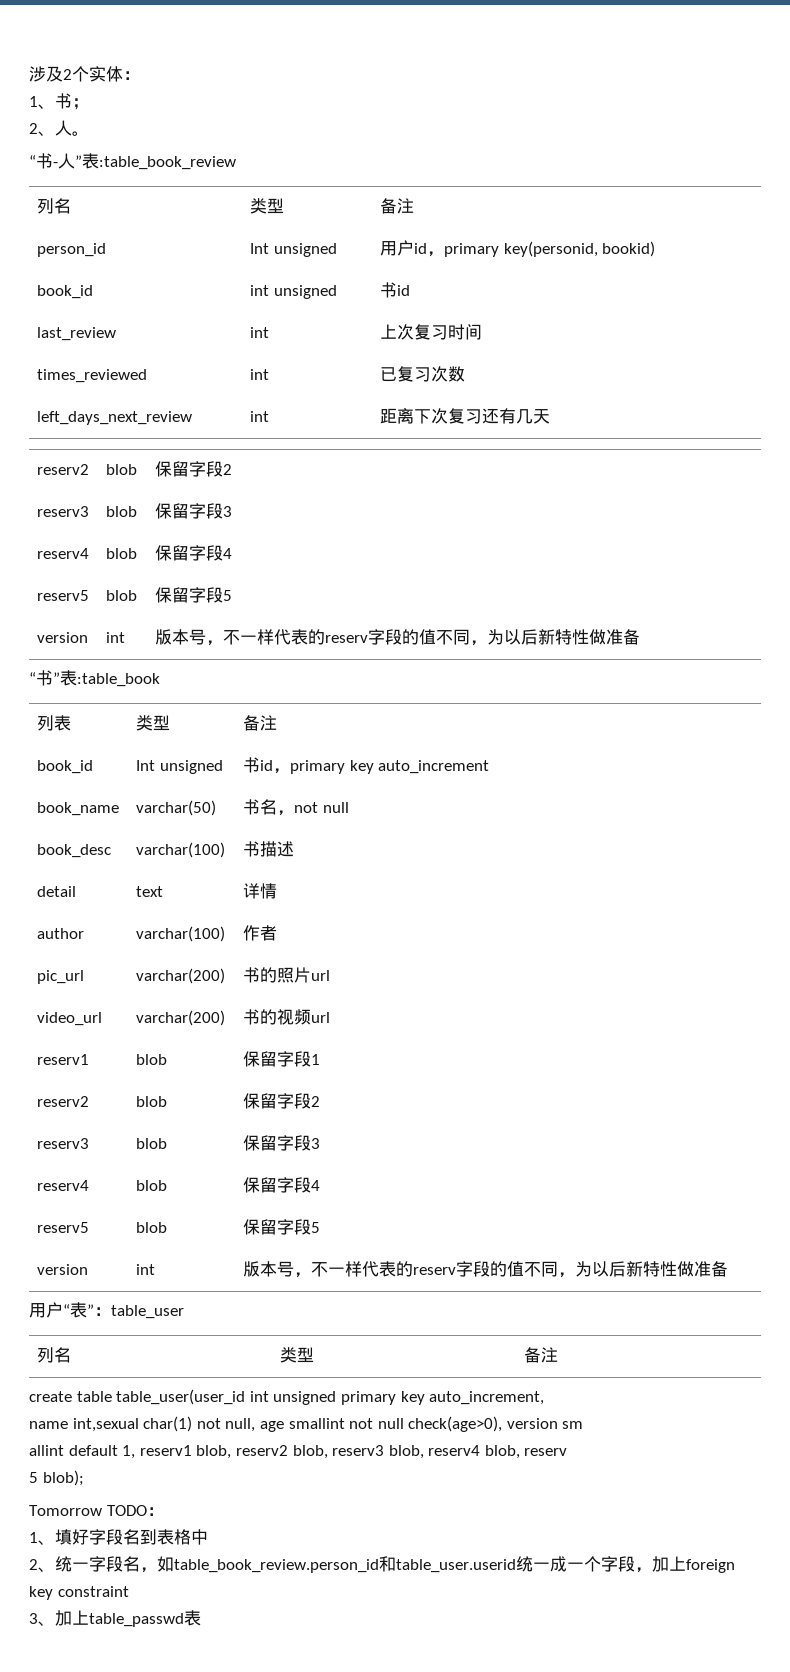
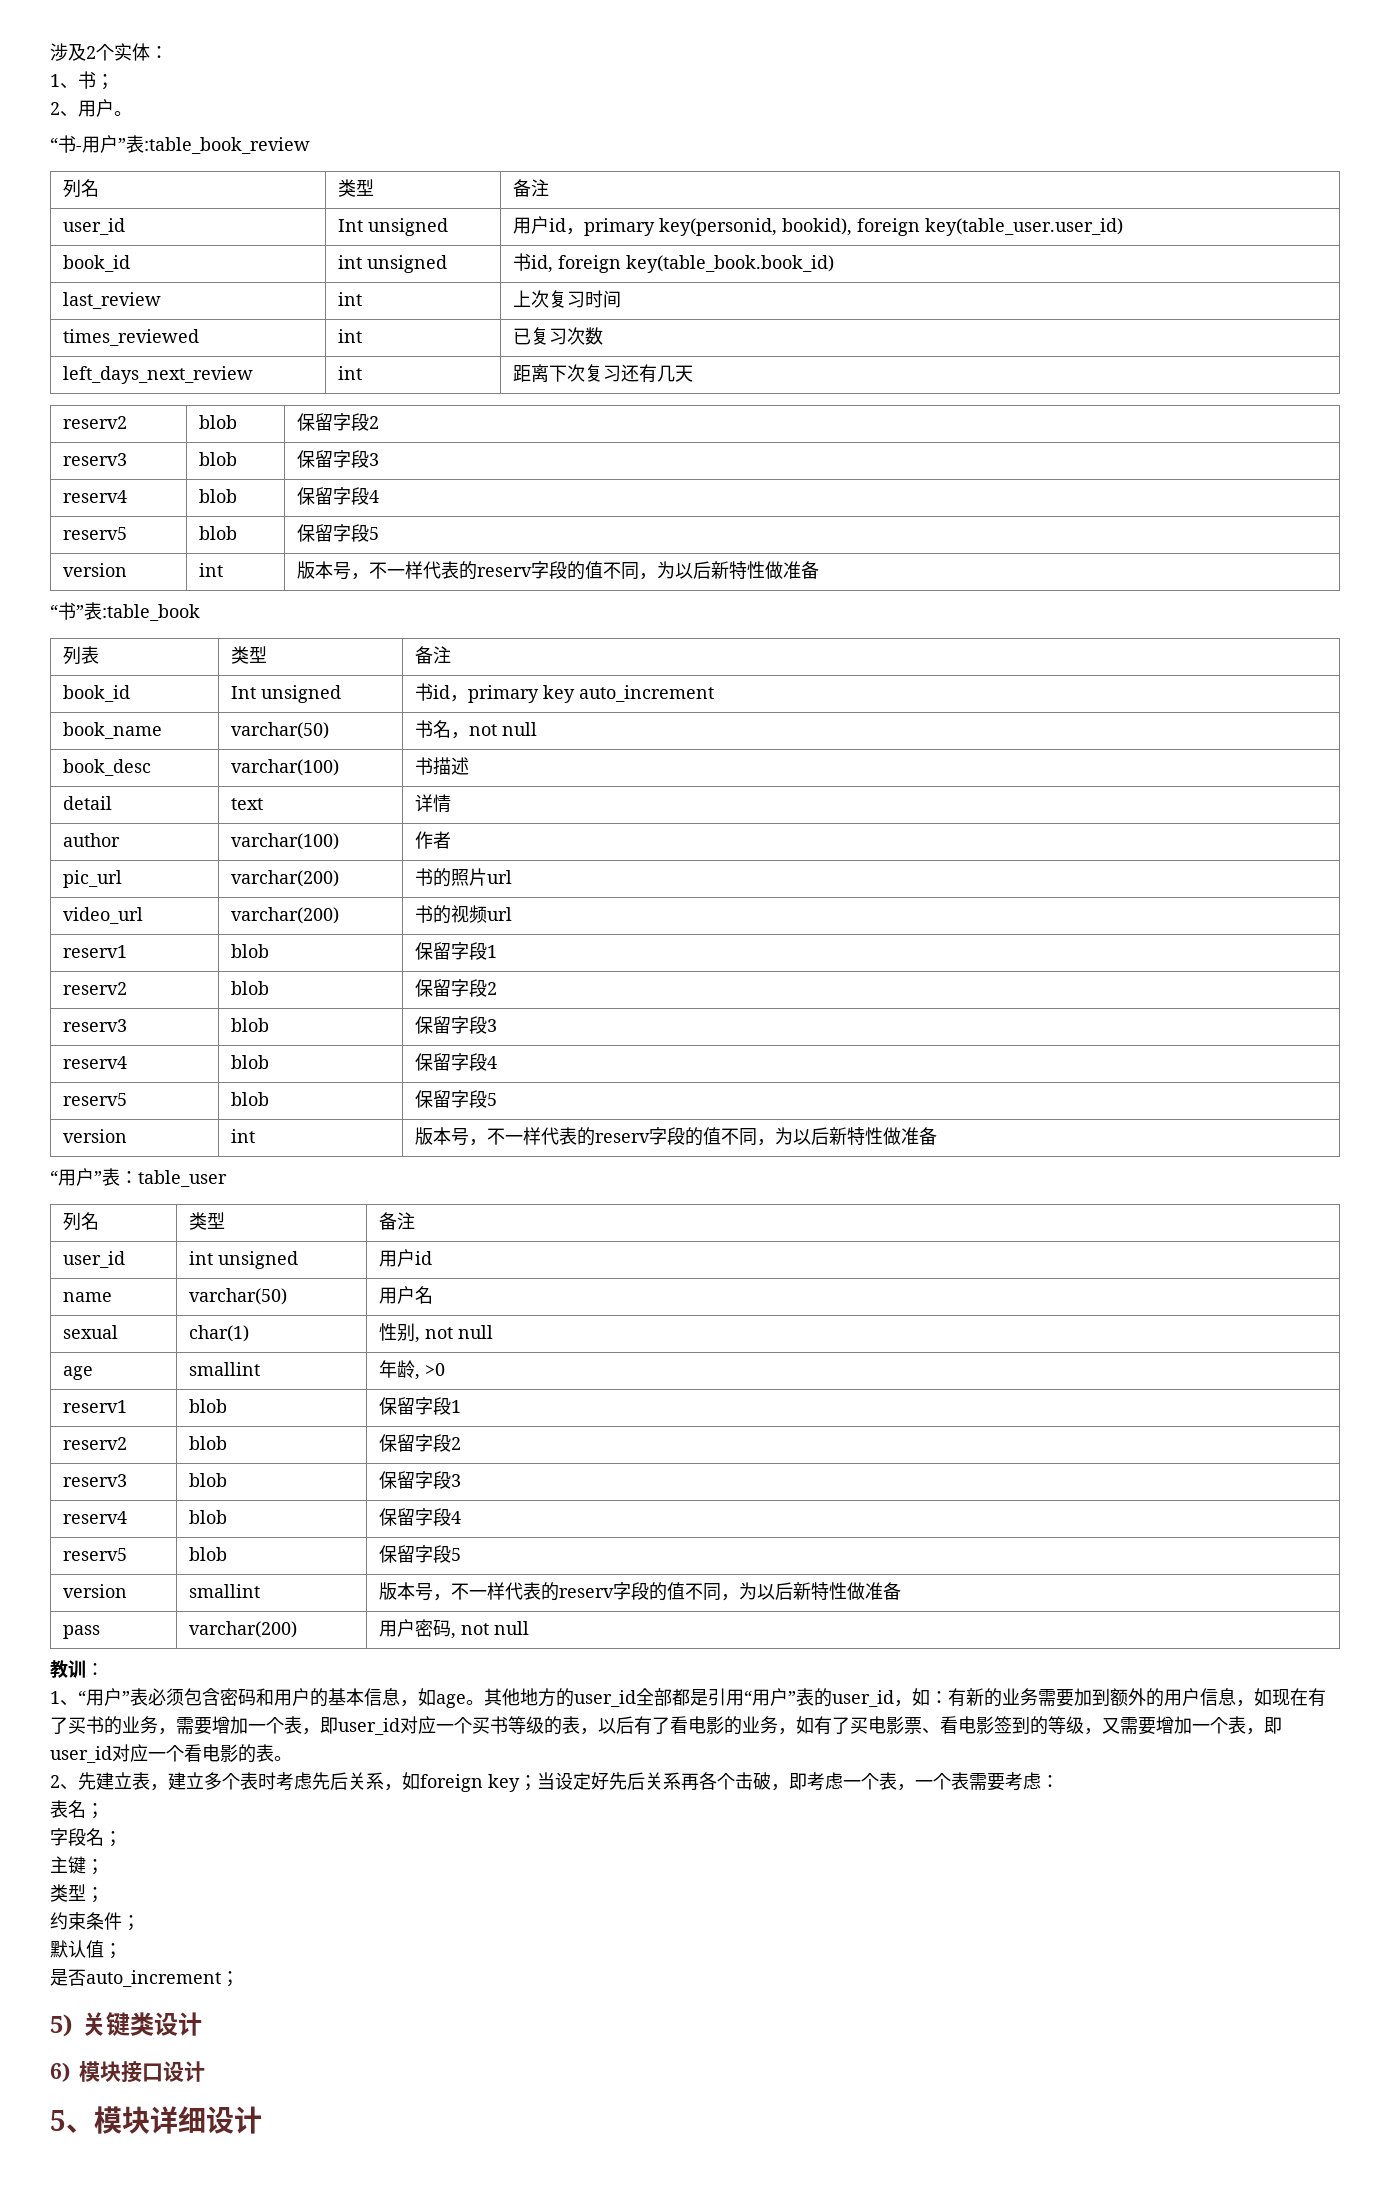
- 2、人。
+ 2、用户。
- “书-人”表:table_book_review
+ “书-用户”表:table_book_review
- person_id | Int unsigned | 用户id，primary key(personid, bookid)
+ user_id | Int unsigned | 用户id，primary key(personid, bookid), foreign key(table_user.user_id)
- book_id | int unsigned | 书id
+ book_id | int unsigned | 书id, foreign key(table_book.book_id)
- 用户“表”：table_user
+ “用户”表：table_user
- create table table_user(user_id int unsigned primary key auto_increment,
- name int,sexual char(1) not null, age smallint not null check(age>0), version sm
- allint default 1, reserv1 blob, reserv2 blob, reserv3 blob, reserv4 blob, reserv
- 5 blob);
- Tomorrow TODO：
- 1、填好字段名到表格中
- 2、统一字段名，如table_book_review.person_id和table_user.userid统一成一个字段，加上foreign key constraint
- 3、加上table_passwd表
+ user_id | int unsigned | 用户id
+ name | varchar(50) | 用户名
+ sexual | char(1) | 性别, not null
+ age | smallint | 年龄, >0
+ reserv1 | blob | 保留字段1
+ reserv2 | blob | 保留字段2
+ reserv3 | blob | 保留字段3
+ reserv4 | blob | 保留字段4
+ reserv5 | blob | 保留字段5
+ version | smallint | 版本号，不一样代表的reserv字段的值不同，为以后新特性做准备
+ pass | varchar(200) | 用户密码, not null
+ 教训：
+ 1、“用户”表必须包含密码和用户的基本信息，如age。其他地方的user_id全部都是引用“用户”表的user_id，如：有新的业务需要加到额外的用户信息，如现在有了买书的业务，需要增加一个表，即user_id对应一个买书等级的表，以后有了看电影的业务，如有了买电影票、看电影签到的等级，又需要增加一个表，即user_id对应一个看电影的表。
+ 2、先建立表，建立多个表时考虑先后关系，如foreign key；当设定好先后关系再各个击破，即考虑一个表，一个表需要考虑：
+ 表名；
+ 字段名；
+ 主键；
+ 类型；
+ 约束条件；
+ 默认值；
+ 是否auto_increment；
+ 5)关键类设计
+ 6)模块接口设计
+ 5、模块详细设计

